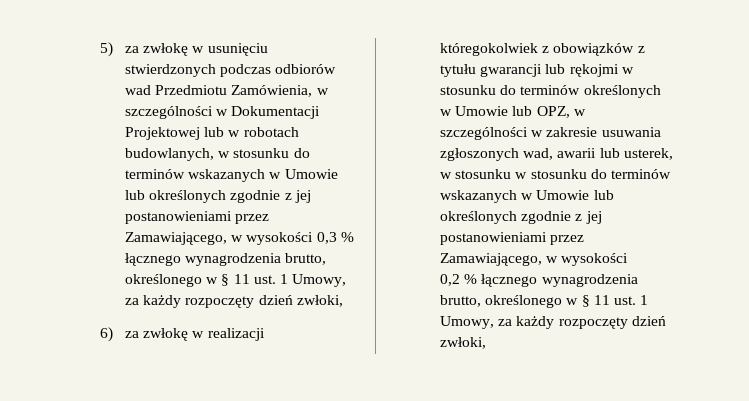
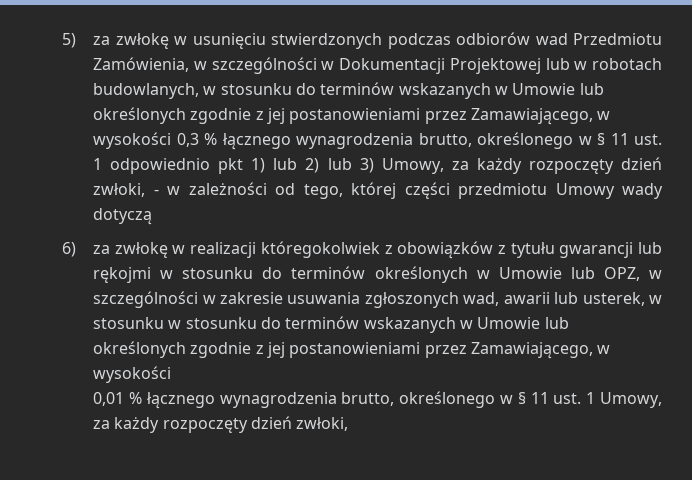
- 5) za zwłokę w usunięciu stwierdzonych podczas odbiorów wad Przedmiotu Zamówienia, w szczególności w Dokumentacji Projektowej lub w robotach budowlanych, w stosunku do terminów wskazanych w Umowie lub określonych zgodnie z jej postanowieniami przez Zamawiającego, w wysokości 0,3 % łącznego wynagrodzenia brutto, określonego w § 11 ust. 1 Umowy, za każdy rozpoczęty dzień zwłoki,
+ 5) za zwłokę w usunięciu stwierdzonych podczas odbiorów wad Przedmiotu Zamówienia, w szczególności w Dokumentacji Projektowej lub w robotach budowlanych, w stosunku do terminów wskazanych w Umowie lub określonych zgodnie z jej postanowieniami przez Zamawiającego, w wysokości 0,3 % łącznego wynagrodzenia brutto, określonego w § 11 ust. 1 odpowiednio pkt 1) lub 2) lub 3) Umowy, za każdy rozpoczęty dzień zwłoki, - w zależności od tego, której części przedmiotu Umowy wady dotyczą
- 0,2 % łącznego wynagrodzenia brutto, określonego w § 11 ust. 1 Umowy, za każdy rozpoczęty dzień zwłoki,
+ 0,01 % łącznego wynagrodzenia brutto, określonego w § 11 ust. 1 Umowy, za każdy rozpoczęty dzień zwłoki,

